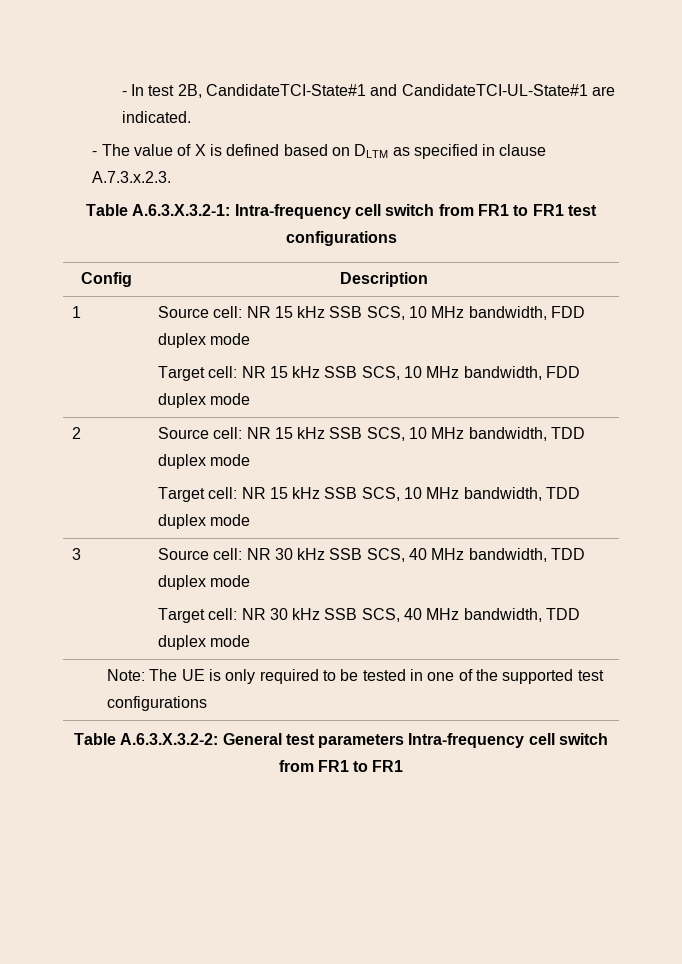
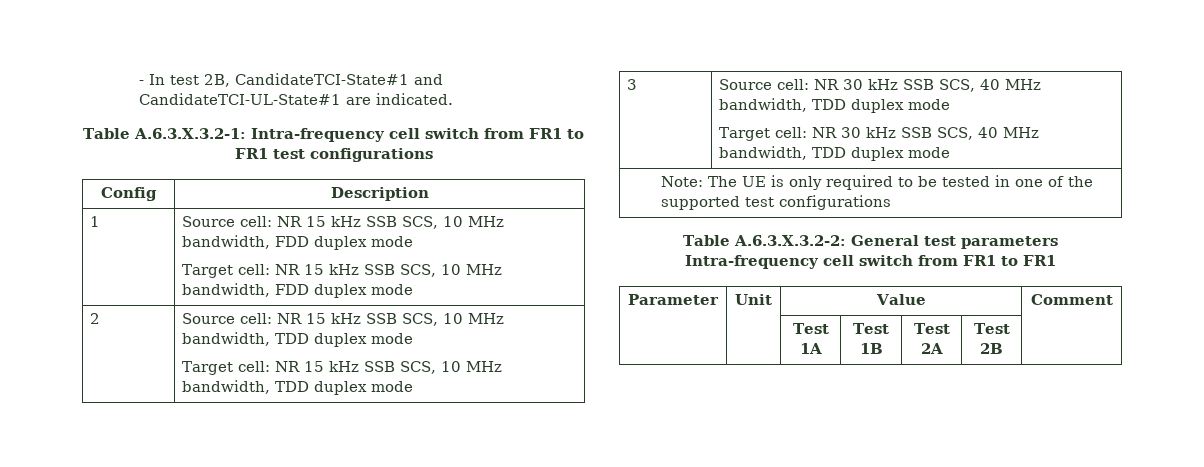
- - The value of X is defined based on DLTM as specified in clause A.7.3.x.2.3.
+ Parameter | Unit | Value | Comment
+ | | Test 1A | Test 1B | Test 2A | Test 2B |

